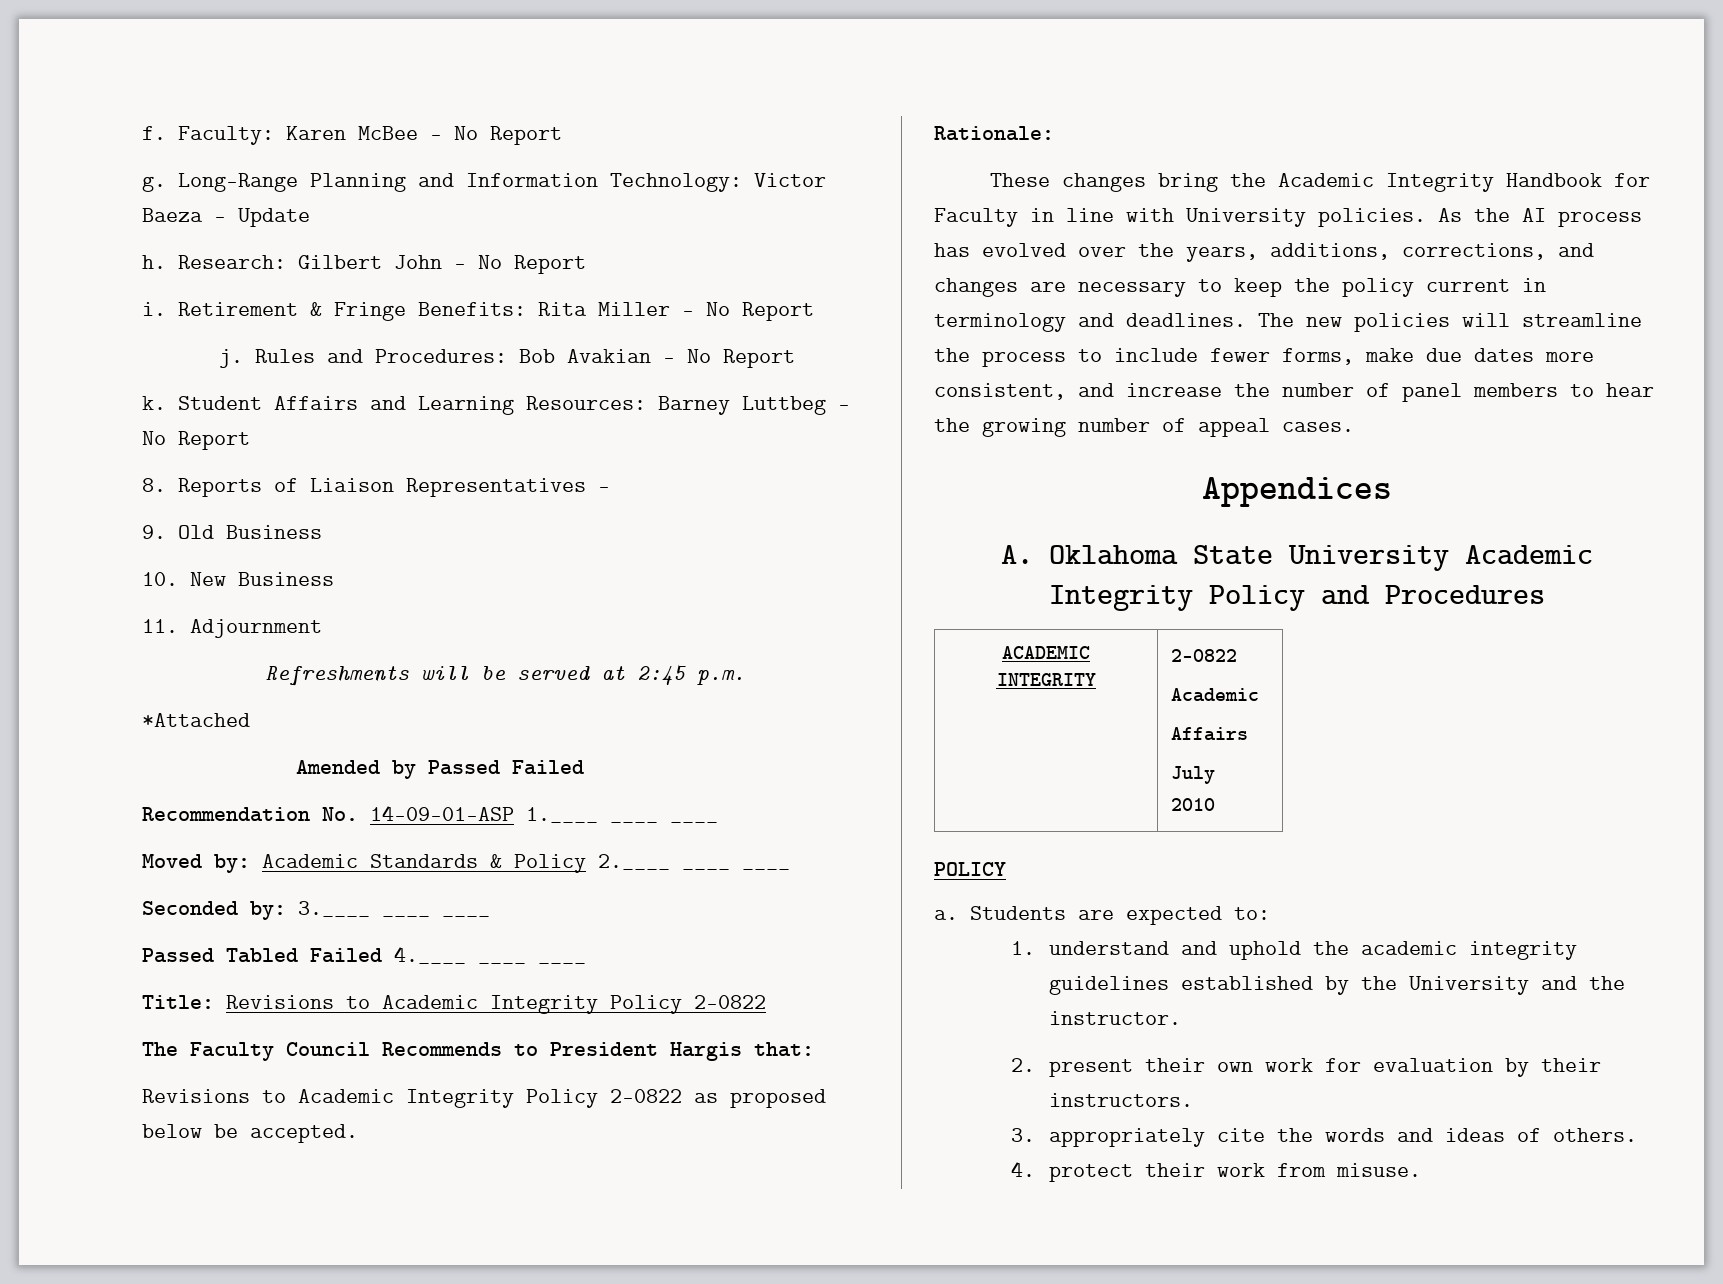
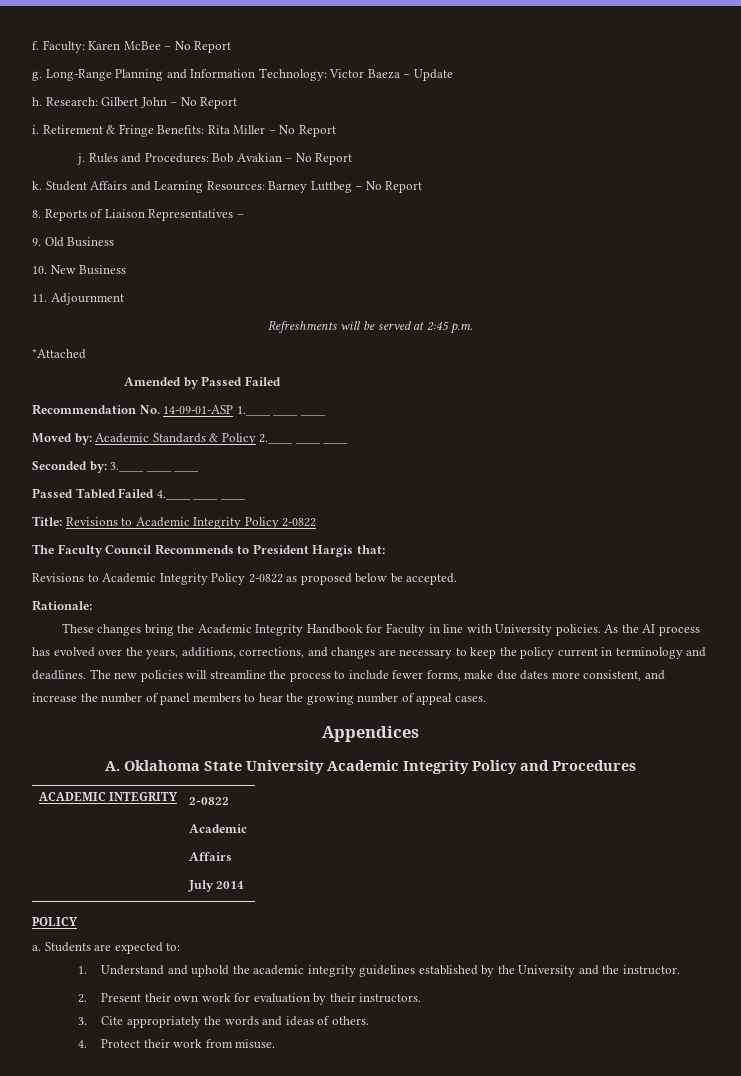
  ACADEMIC INTEGRITY | 2-0822
  Academic
  Affairs
- July 2010
+ July 2014
- 1. understand and uphold the academic integrity guidelines established by the University and the instructor.
+ 1. Understand and uphold the academic integrity guidelines established by the University and the instructor.
- 2. present their own work for evaluation by their instructors.
+ 2. Present their own work for evaluation by their instructors.
- 3. appropriately cite the words and ideas of others.
+ 3. Cite appropriately the words and ideas of others.
- 4. protect their work from misuse.
+ 4. Protect their work from misuse.

